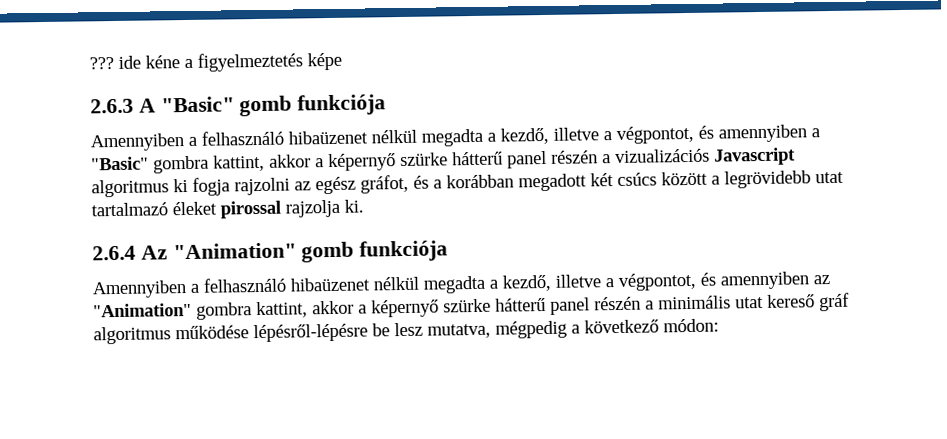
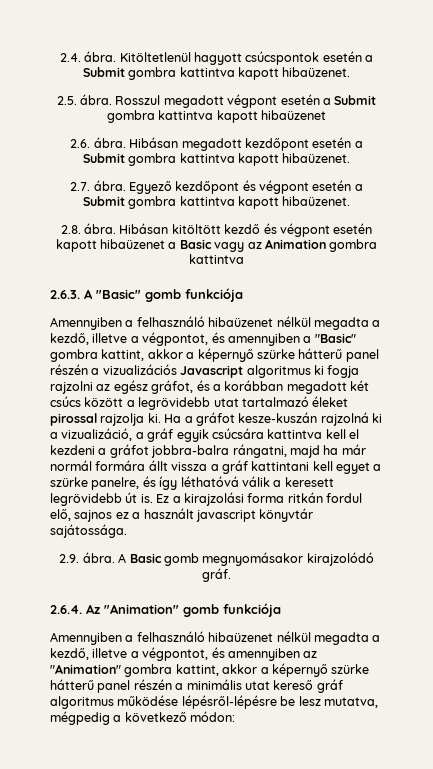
- ??? ide kéne a figyelmeztetés képe
- 2.6.3 A "Basic" gomb funkciója
+ 2.4. ábra. Kitöltetlenül hagyott csúcspontok esetén a Submit gombra kattintva kapott hibaüzenet.
+ 2.5. ábra. Rosszul megadott végpont esetén a Submit gombra kattintva kapott hibaüzenet
+ 2.6. ábra. Hibásan megadott kezdőpont esetén a Submit gombra kattintva kapott hibaüzenet.
+ 2.7. ábra. Egyező kezdőpont és végpont esetén a Submit gombra kattintva kapott hibaüzenet.
+ 2.8. ábra. Hibásan kitöltött kezdő és végpont esetén kapott hibaüzenet a Basic vagy az Animation gombra kattintva
+ 2.6.3. A "Basic" gomb funkciója
- Amennyiben a felhasználó hibaüzenet nélkül megadta a kezdő, illetve a végpontot, és amennyiben a "Basic" gombra kattint, akkor a képernyő szürke hátterű panel részén a vizualizációs Javascript algoritmus ki fogja rajzolni az egész gráfot, és a korábban megadott két csúcs között a legrövidebb utat tartalmazó éleket pirossal rajzolja ki.
- 2.6.4 Az "Animation" gomb funkciója
+ Amennyiben a felhasználó hibaüzenet nélkül megadta a kezdő, illetve a végpontot, és amennyiben a "Basic" gombra kattint, akkor a képernyő szürke hátterű panel részén a vizualizációs Javascript algoritmus ki fogja rajzolni az egész gráfot, és a korábban megadott két csúcs között a legrövidebb utat tartalmazó éleket pirossal rajzolja ki. Ha a gráfot kesze-kuszán rajzolná ki a vizualizáció, a gráf egyik csúcsára kattintva kell el kezdeni a gráfot jobbra-balra rángatni, majd ha már normál formára állt vissza a gráf kattintani kell egyet a szürke panelre, és így léthatóvá válik a keresett legrövidebb út is. Ez a kirajzolási forma ritkán fordul elő, sajnos ez a használt javascript könyvtár sajátossága.
+ 2.9. ábra. A Basic gomb megnyomásakor kirajzolódó gráf.
+ 2.6.4. Az "Animation" gomb funkciója

